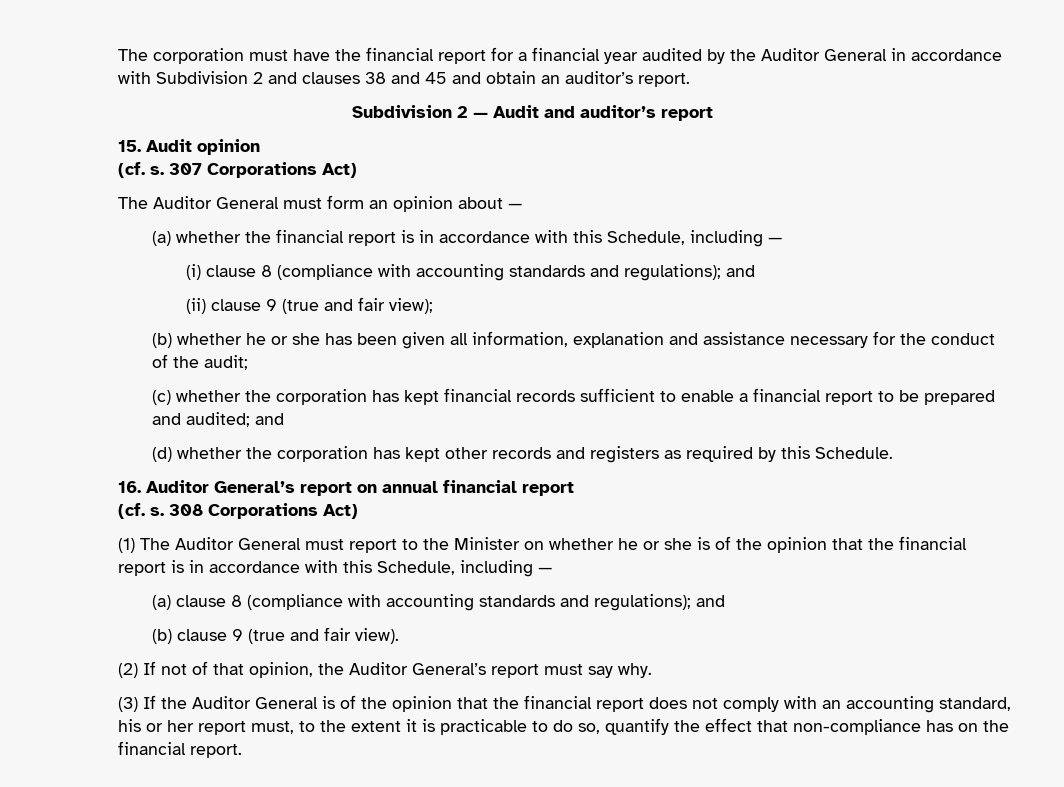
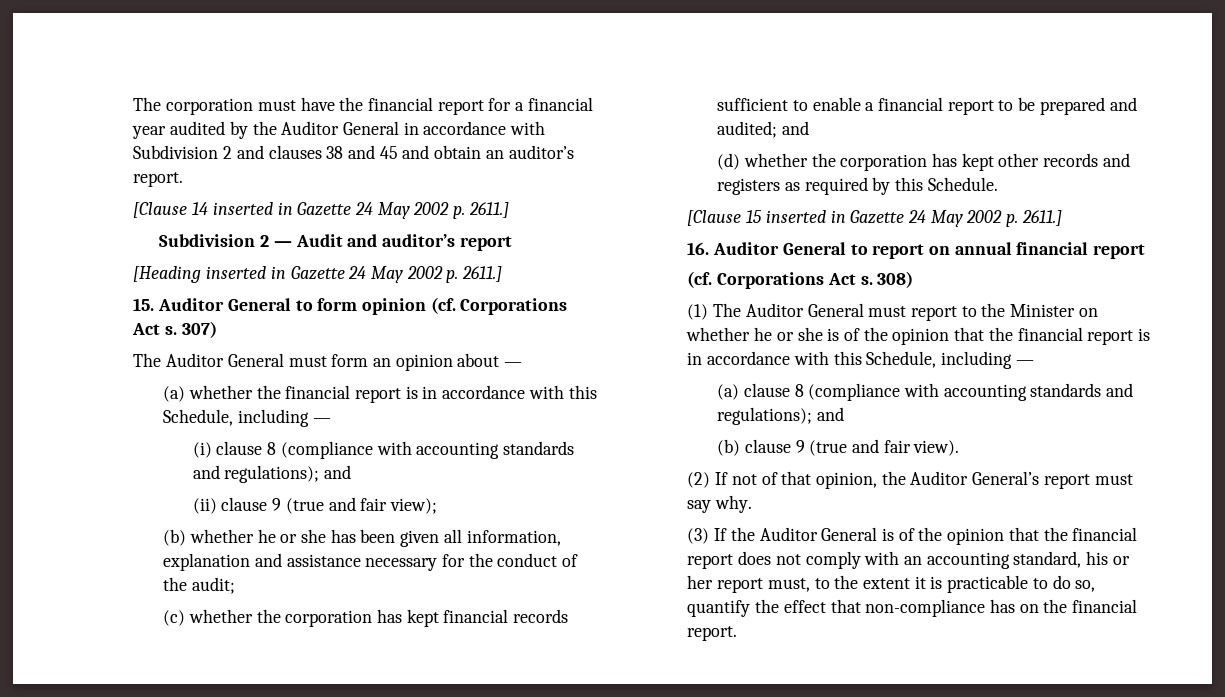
+ [Clause 14 inserted in Gazette 24 May 2002 p. 2611.]
- 15. Audit opinion
- (cf. s. 307 Corporations Act)
+ [Heading inserted in Gazette 24 May 2002 p. 2611.]
+ 15. Auditor General to form opinion (cf. Corporations Act s. 307)
+ [Clause 15 inserted in Gazette 24 May 2002 p. 2611.]
- 16. Auditor General’s report on annual financial report
+ 16. Auditor General to report on annual financial report
- (cf. s. 308 Corporations Act)
+ (cf. Corporations Act s. 308)

